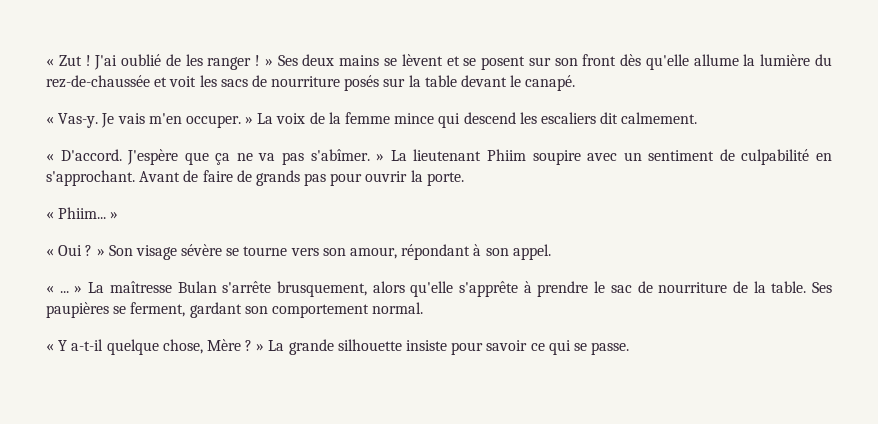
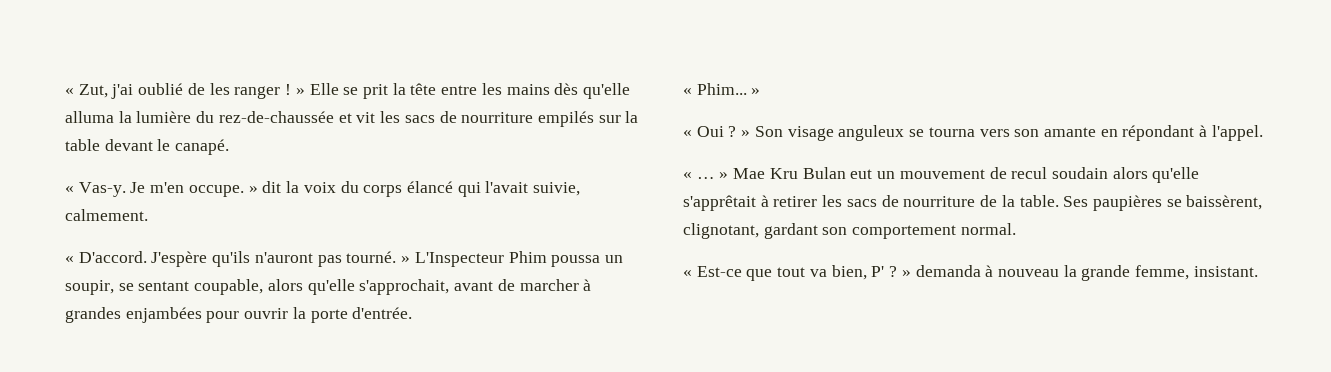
- « Zut ! J'ai oublié de les ranger ! » Ses deux mains se lèvent et se posent sur son front dès qu'elle allume la lumière du rez-de-chaussée et voit les sacs de nourriture posés sur la table devant le canapé.
+ « Zut, j'ai oublié de les ranger ! » Elle se prit la tête entre les mains dès qu'elle alluma la lumière du rez-de-chaussée et vit les sacs de nourriture empilés sur la table devant le canapé.
- Je vais m'en occuper. » La voix de la femme mince qui descend les escaliers dit calmement.
- « D'accord. J'espère que ça ne va pas s'abîmer. » La lieutenant Phiim soupire avec un sentiment de culpabilité en s'approchant. Avant de faire de grands pas pour ouvrir la porte.
- « Phiim... »
+ Je m'en occupe. » dit la voix du corps élancé qui l'avait suivie, calmement.
+ « D'accord. J'espère qu'ils n'auront pas tourné. » L'Inspecteur Phim poussa un soupir, se sentant coupable, alors qu'elle s'approchait, avant de marcher à grandes enjambées pour ouvrir la porte d'entrée.
+ « Phim... »
- « Oui ? » Son visage sévère se tourne vers son amour, répondant à son appel.
- « ... » La maîtresse Bulan s'arrête brusquement, alors qu'elle s'apprête à prendre le sac de nourriture de la table.
+ « Oui ? » Son visage anguleux se tourna vers son amante en répondant à l'appel.
+ « … » Mae Kru Bulan eut un mouvement de recul soudain alors qu'elle s'apprêtait à retirer les sacs de nourriture de la table.
- Ses paupières se ferment, gardant son comportement normal.
+ Ses paupières se baissèrent, clignotant, gardant son comportement normal.
- « Y a-t-il quelque chose, Mère ? » La grande silhouette insiste pour savoir ce qui se passe.
+ « Est-ce que tout va bien, P' ? » demanda à nouveau la grande femme, insistant.

